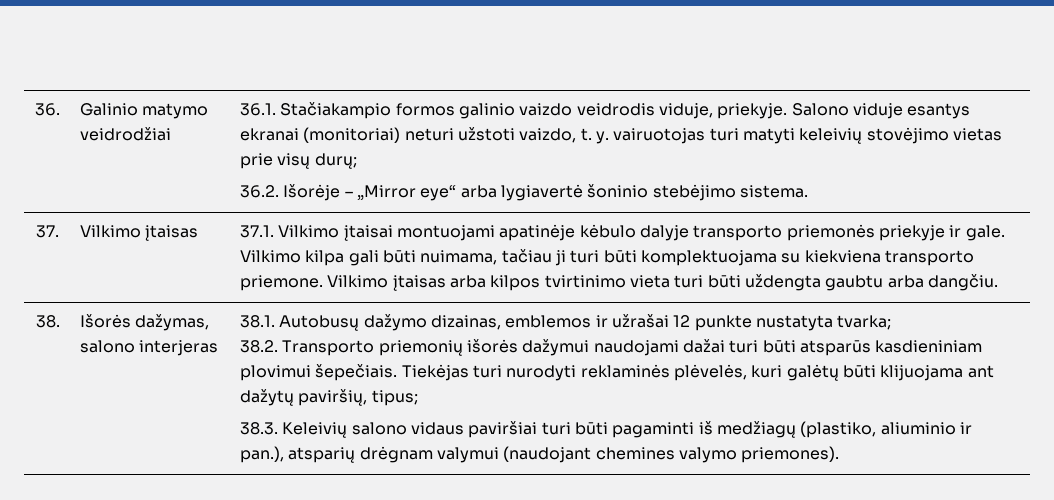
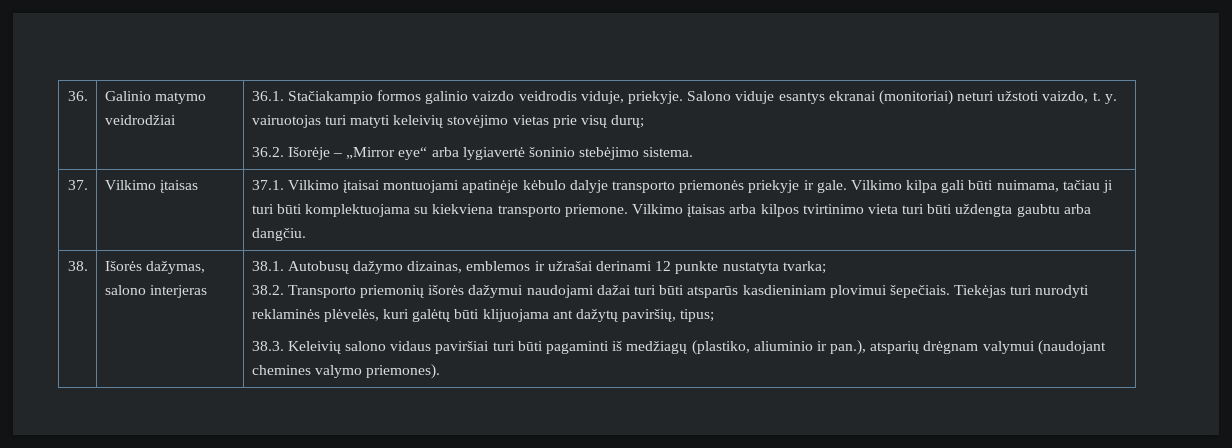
- 38.1. Autobusų dažymo dizainas, emblemos ir užrašai 12 punkte nustatyta tvarka;
+ 38.1. Autobusų dažymo dizainas, emblemos ir užrašai derinami 12 punkte nustatyta tvarka;

